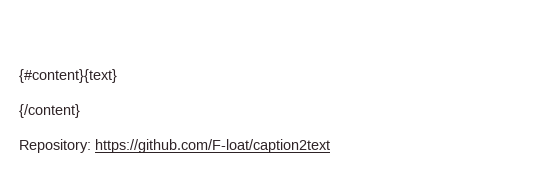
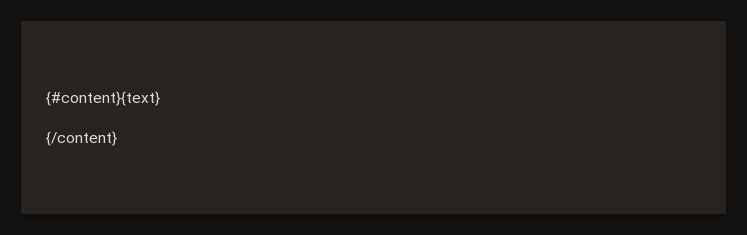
- Repository: https://github.com/F-loat/caption2text

